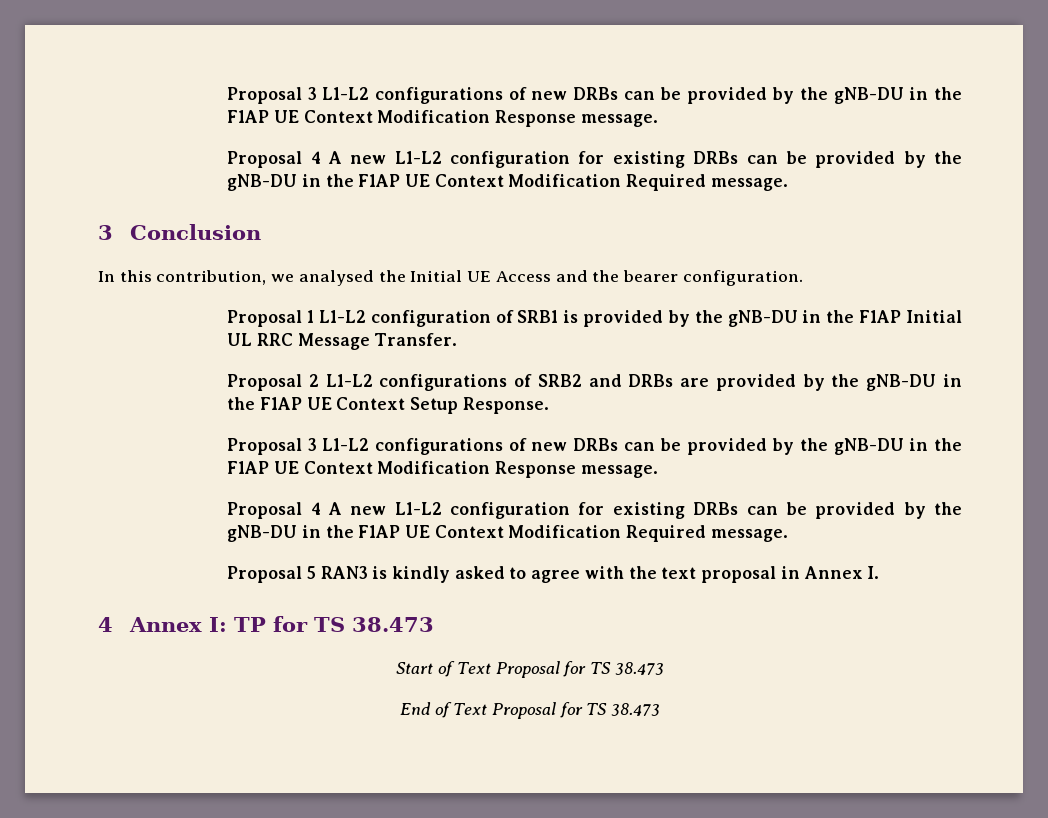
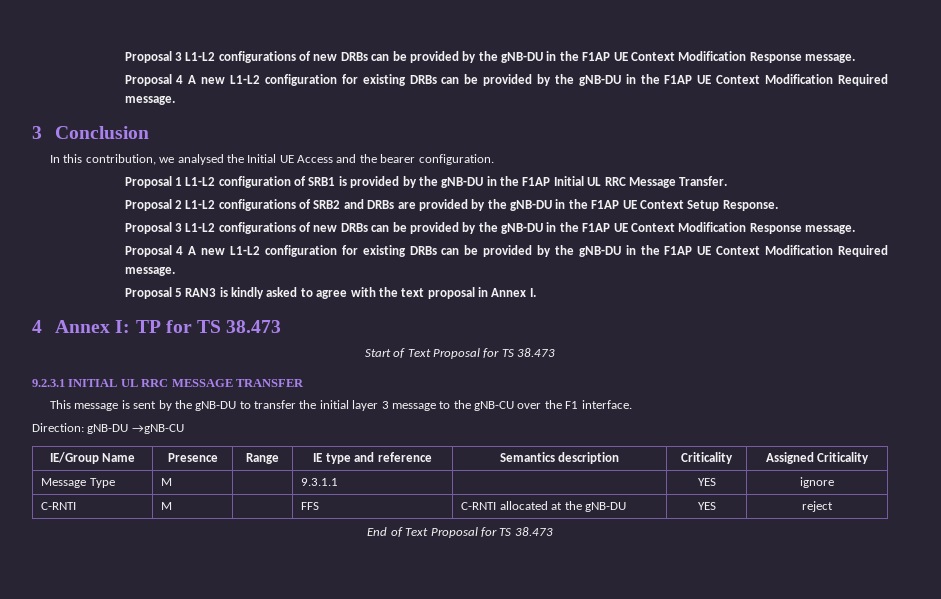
+ 9.2.3.1 INITIAL UL RRC MESSAGE TRANSFER
+ This message is sent by the gNB-DU to transfer the initial layer 3 message to the gNB-CU over the F1 interface.
+ Direction: gNB-DU →gNB-CU
+ IE/Group Name | Presence | Range | IE type and reference | Semantics description | Criticality | Assigned Criticality
+ Message Type | M | | 9.3.1.1 | | YES | ignore
+ C-RNTI | M | | FFS | C-RNTI allocated at the gNB-DU | YES | reject

